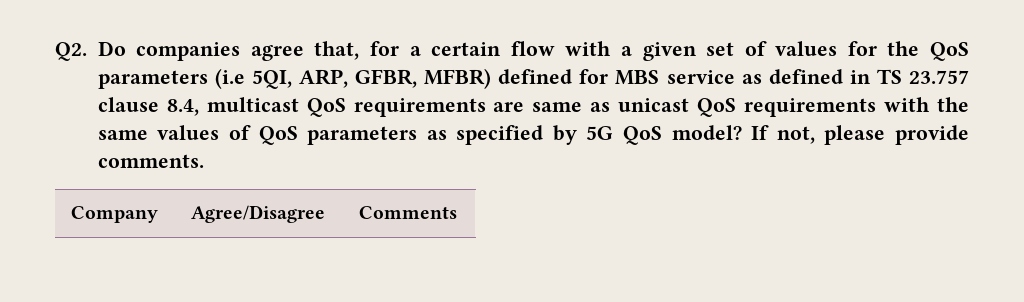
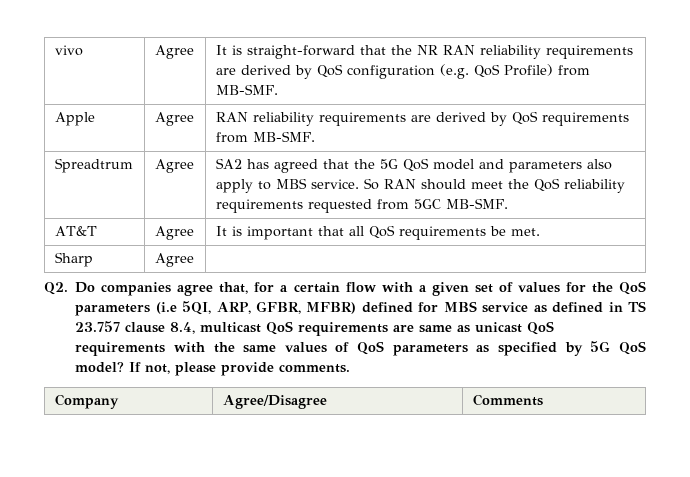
+ vivo | Agree | It is straight-forward that the NR RAN reliability requirements are derived by QoS configuration (e.g. QoS Profile) from MB-SMF.
+ Apple | Agree | RAN reliability requirements are derived by QoS requirements from MB-SMF.
+ Spreadtrum | Agree | SA2 has agreed that the 5G QoS model and parameters also apply to MBS service. So RAN should meet the QoS reliability requirements requested from 5GC MB-SMF.
+ AT&T | Agree | It is important that all QoS requirements be met.
+ Sharp | Agree |

